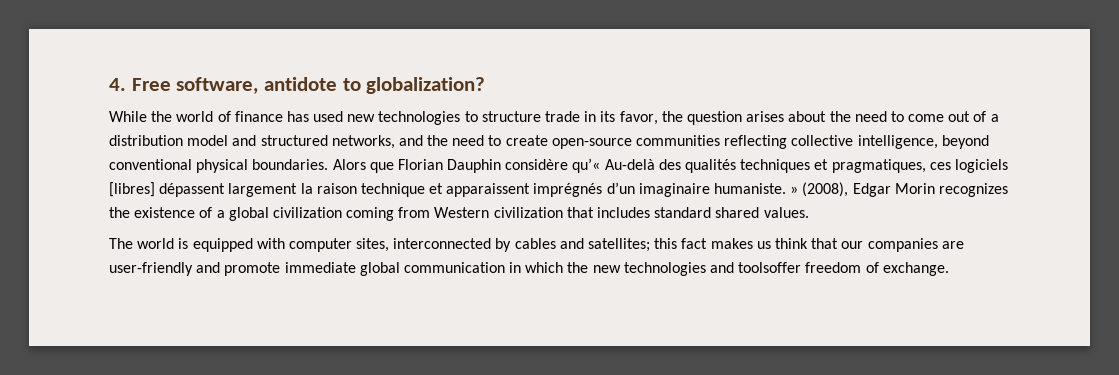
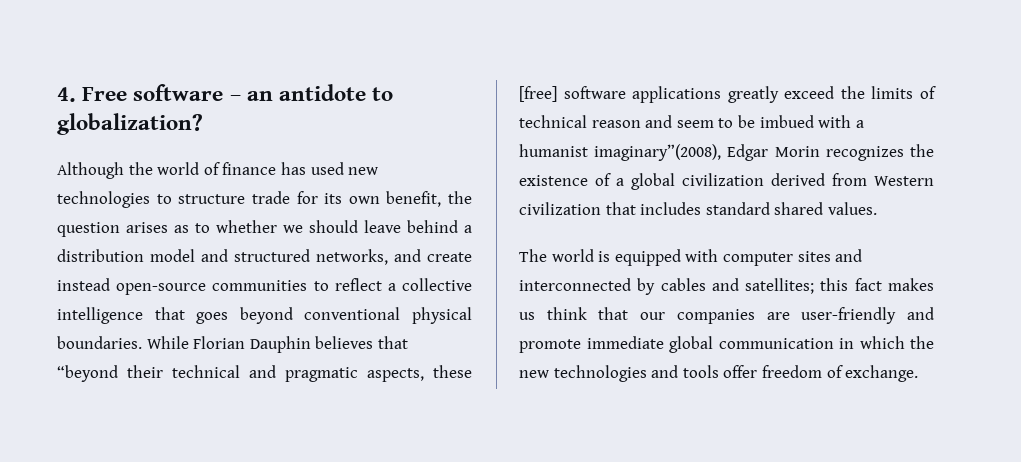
- 4. Free software, antidote to globalization?
+ 4. Free software – an antidote to globalization?
- While the world of finance has used new technologies to structure trade in its favor, the question arises about the need to come out of a distribution model and structured networks, and the need to create open-source communities reflecting collective intelligence, beyond conventional physical boundaries. Alors que Florian Dauphin considère qu’« Au-delà des qualités techniques et pragmatiques, ces logiciels [libres] dépassent largement la raison technique et apparaissent imprégnés d’un imaginaire humaniste. » (2008), Edgar Morin recognizes the existence of a global civilization coming from Western civilization that includes standard shared values.
+ Although the world of finance has used new technologies to structure trade for its own benefit, the question arises as to whether we should leave behind a distribution model and structured networks, and create instead open-source communities to reflect a collective intelligence that goes beyond conventional physical boundaries. While Florian Dauphin believes that “beyond their technical and pragmatic aspects, these [free] software applications greatly exceed the limits of technical reason and seem to be imbued with a humanist imaginary”(2008), Edgar Morin recognizes the existence of a global civilization derived from Western civilization that includes standard shared values.
- The world is equipped with computer sites, interconnected by cables and satellites; this fact makes us think that our companies are user-friendly and promote immediate global communication in which the new technologies and toolsoffer freedom of exchange.
+ The world is equipped with computer sites and interconnected by cables and satellites; this fact makes us think that our companies are user-friendly and promote immediate global communication in which the new technologies and tools offer freedom of exchange.

